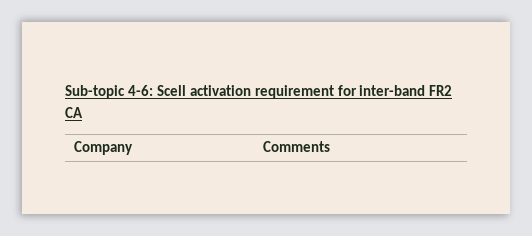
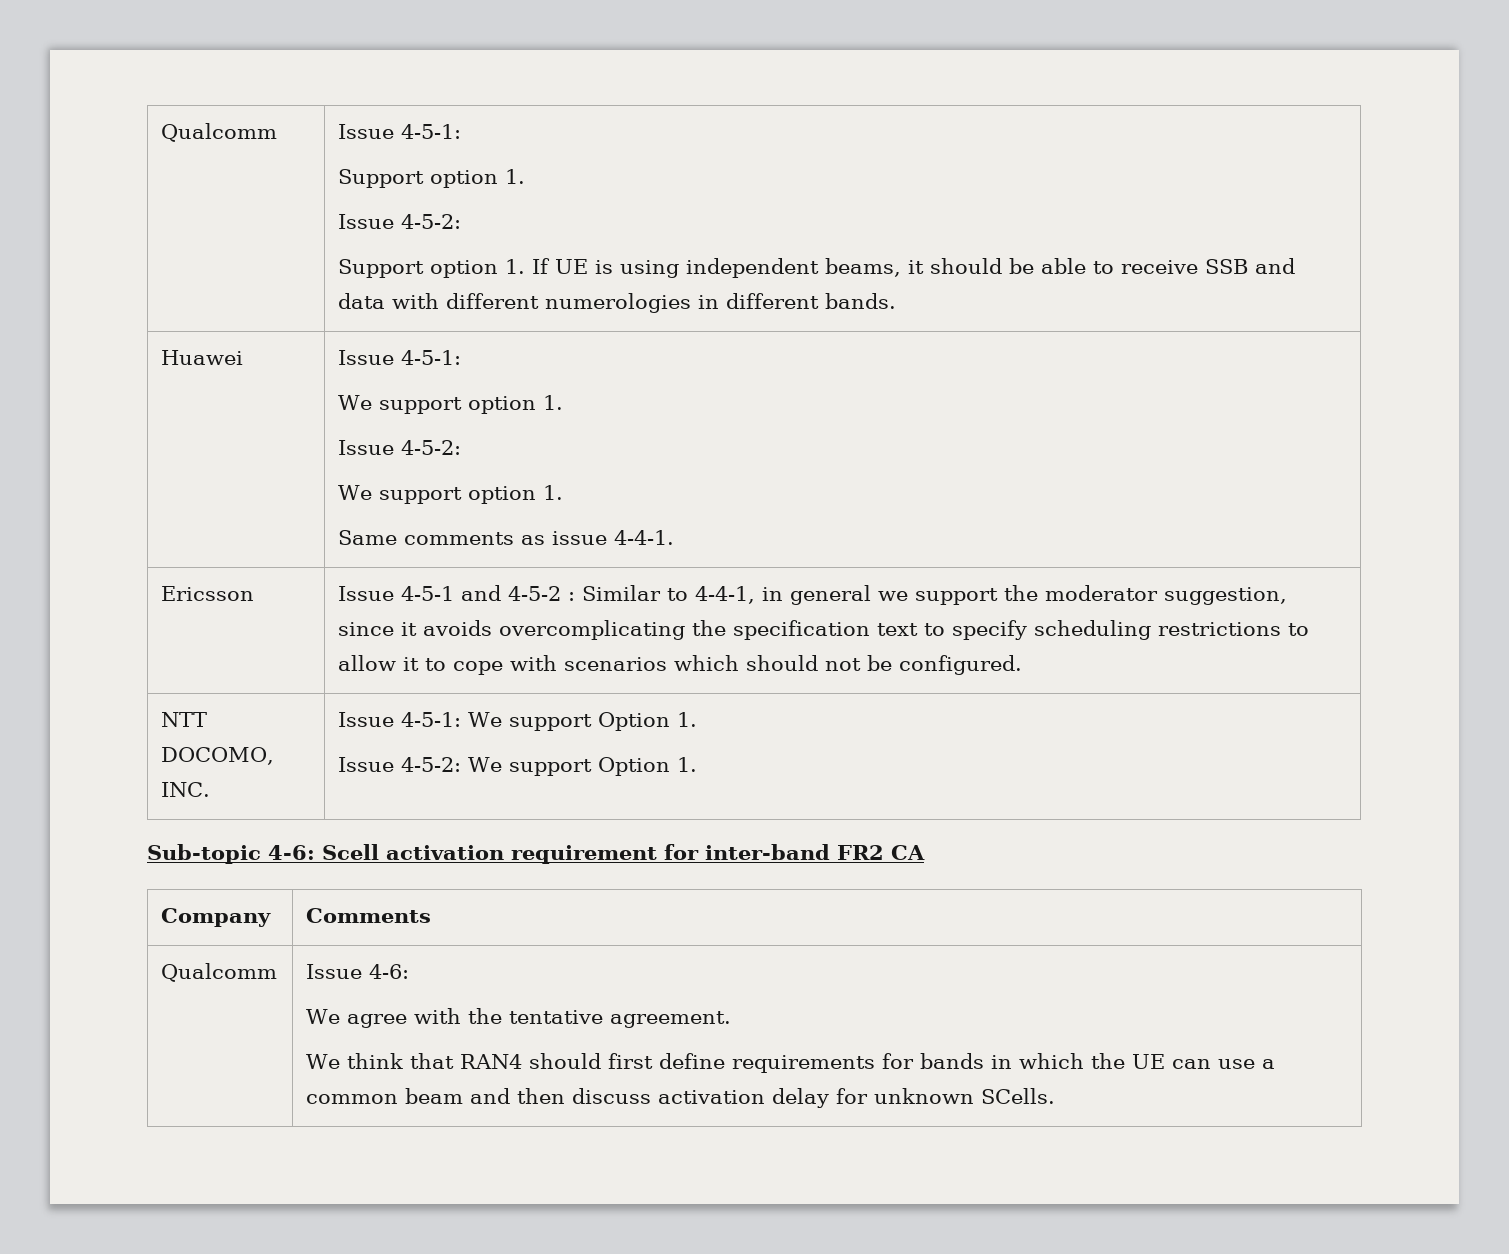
+ Qualcomm | Issue 4-5-1:
+ Support option 1.
+ Issue 4-5-2:
+ Support option 1. If UE is using independent beams, it should be able to receive SSB and data with different numerologies in different bands.
+ Huawei | Issue 4-5-1:
+ We support option 1.
+ Issue 4-5-2:
+ We support option 1.
+ Same comments as issue 4-4-1.
+ Ericsson | Issue 4-5-1 and 4-5-2 : Similar to 4-4-1, in general we support the moderator suggestion, since it avoids overcomplicating the specification text to specify scheduling restrictions to allow it to cope with scenarios which should not be configured.
+ NTT DOCOMO, INC. | Issue 4-5-1: We support Option 1.
+ Issue 4-5-2: We support Option 1.
+ Qualcomm | Issue 4-6:
+ We agree with the tentative agreement.
+ We think that RAN4 should first define requirements for bands in which the UE can use a common beam and then discuss activation delay for unknown SCells.

